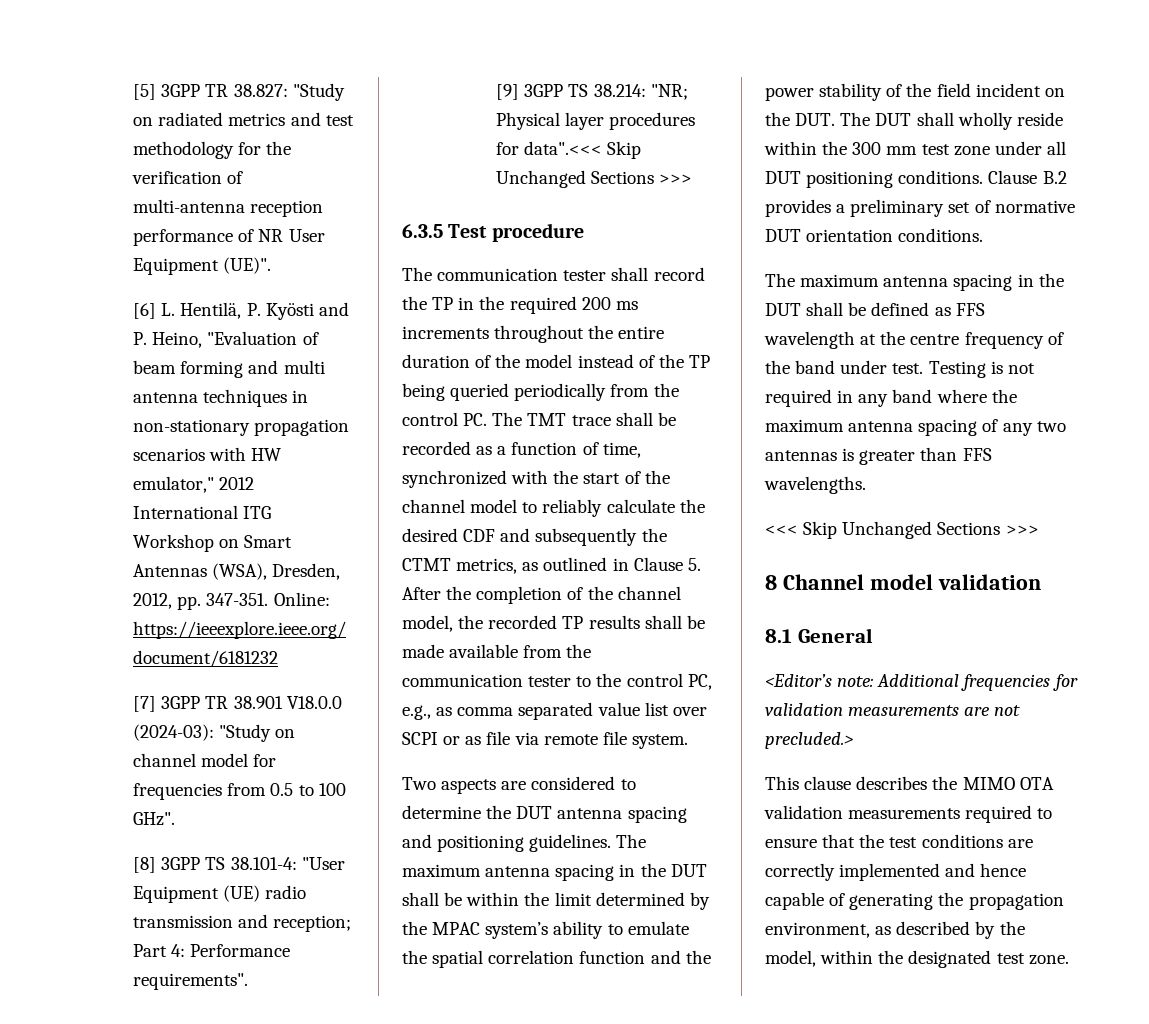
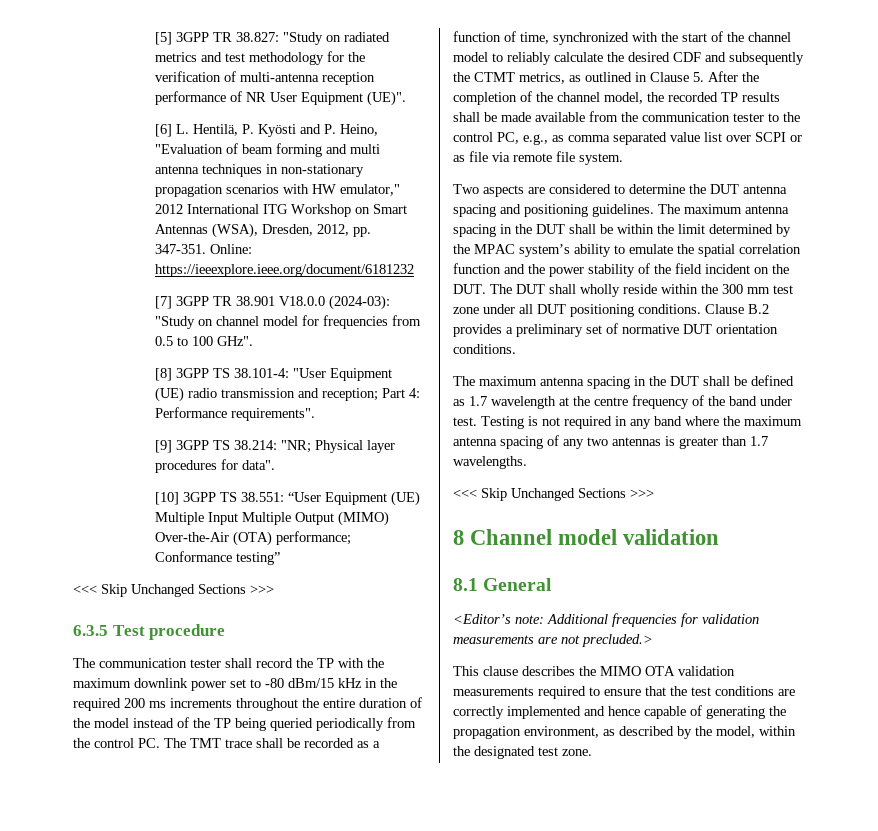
- [9] 3GPP TS 38.214: "NR; Physical layer procedures for data".<<< Skip Unchanged Sections >>>
+ [9] 3GPP TS 38.214: "NR; Physical layer procedures for data".
+ [10] 3GPP TS 38.551: “User Equipment (UE) Multiple Input Multiple Output (MIMO) Over-the-Air (OTA) performance; Conformance testing”
+ <<< Skip Unchanged Sections >>>
- The communication tester shall record the TP in the required 200 ms increments throughout the entire duration of the model instead of the TP being queried periodically from the control PC. The TMT trace shall be recorded as a function of time, synchronized with the start of the channel model to reliably calculate the desired CDF and subsequently the CTMT metrics, as outlined in Clause 5. After the completion of the channel model, the recorded TP results shall be made available from the communication tester to the control PC, e.g., as comma separated value list over SCPI or as file via remote file system.
+ The communication tester shall record the TP with the maximum downlink power set to -80 dBm/15 kHz in the required 200 ms increments throughout the entire duration of the model instead of the TP being queried periodically from the control PC. The TMT trace shall be recorded as a function of time, synchronized with the start of the channel model to reliably calculate the desired CDF and subsequently the CTMT metrics, as outlined in Clause 5. After the completion of the channel model, the recorded TP results shall be made available from the communication tester to the control PC, e.g., as comma separated value list over SCPI or as file via remote file system.
- The maximum antenna spacing in the DUT shall be defined as FFS wavelength at the centre frequency of the band under test.
+ The maximum antenna spacing in the DUT shall be defined as 1.7 wavelength at the centre frequency of the band under test.
- Testing is not required in any band where the maximum antenna spacing of any two antennas is greater than FFS wavelengths.
+ Testing is not required in any band where the maximum antenna spacing of any two antennas is greater than 1.7 wavelengths.

